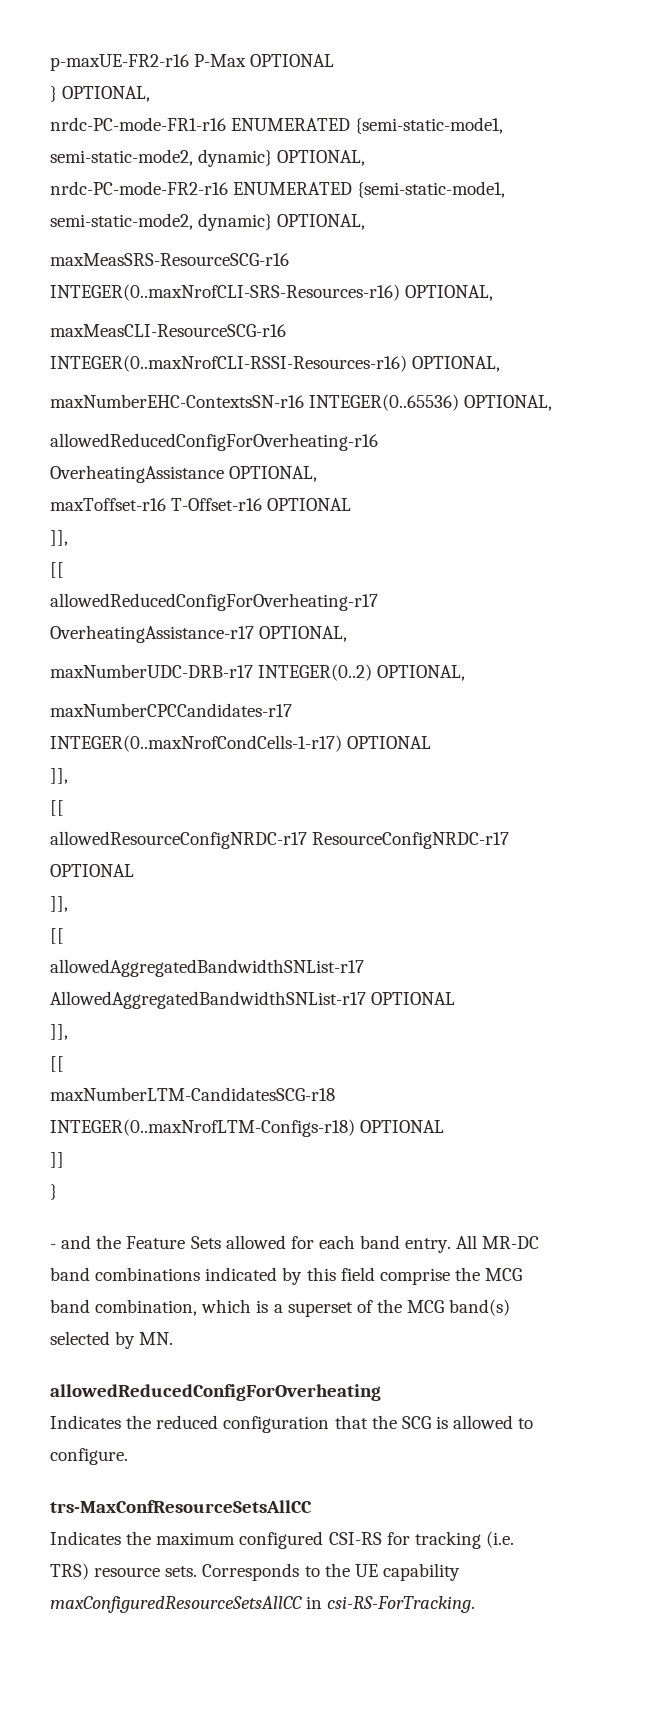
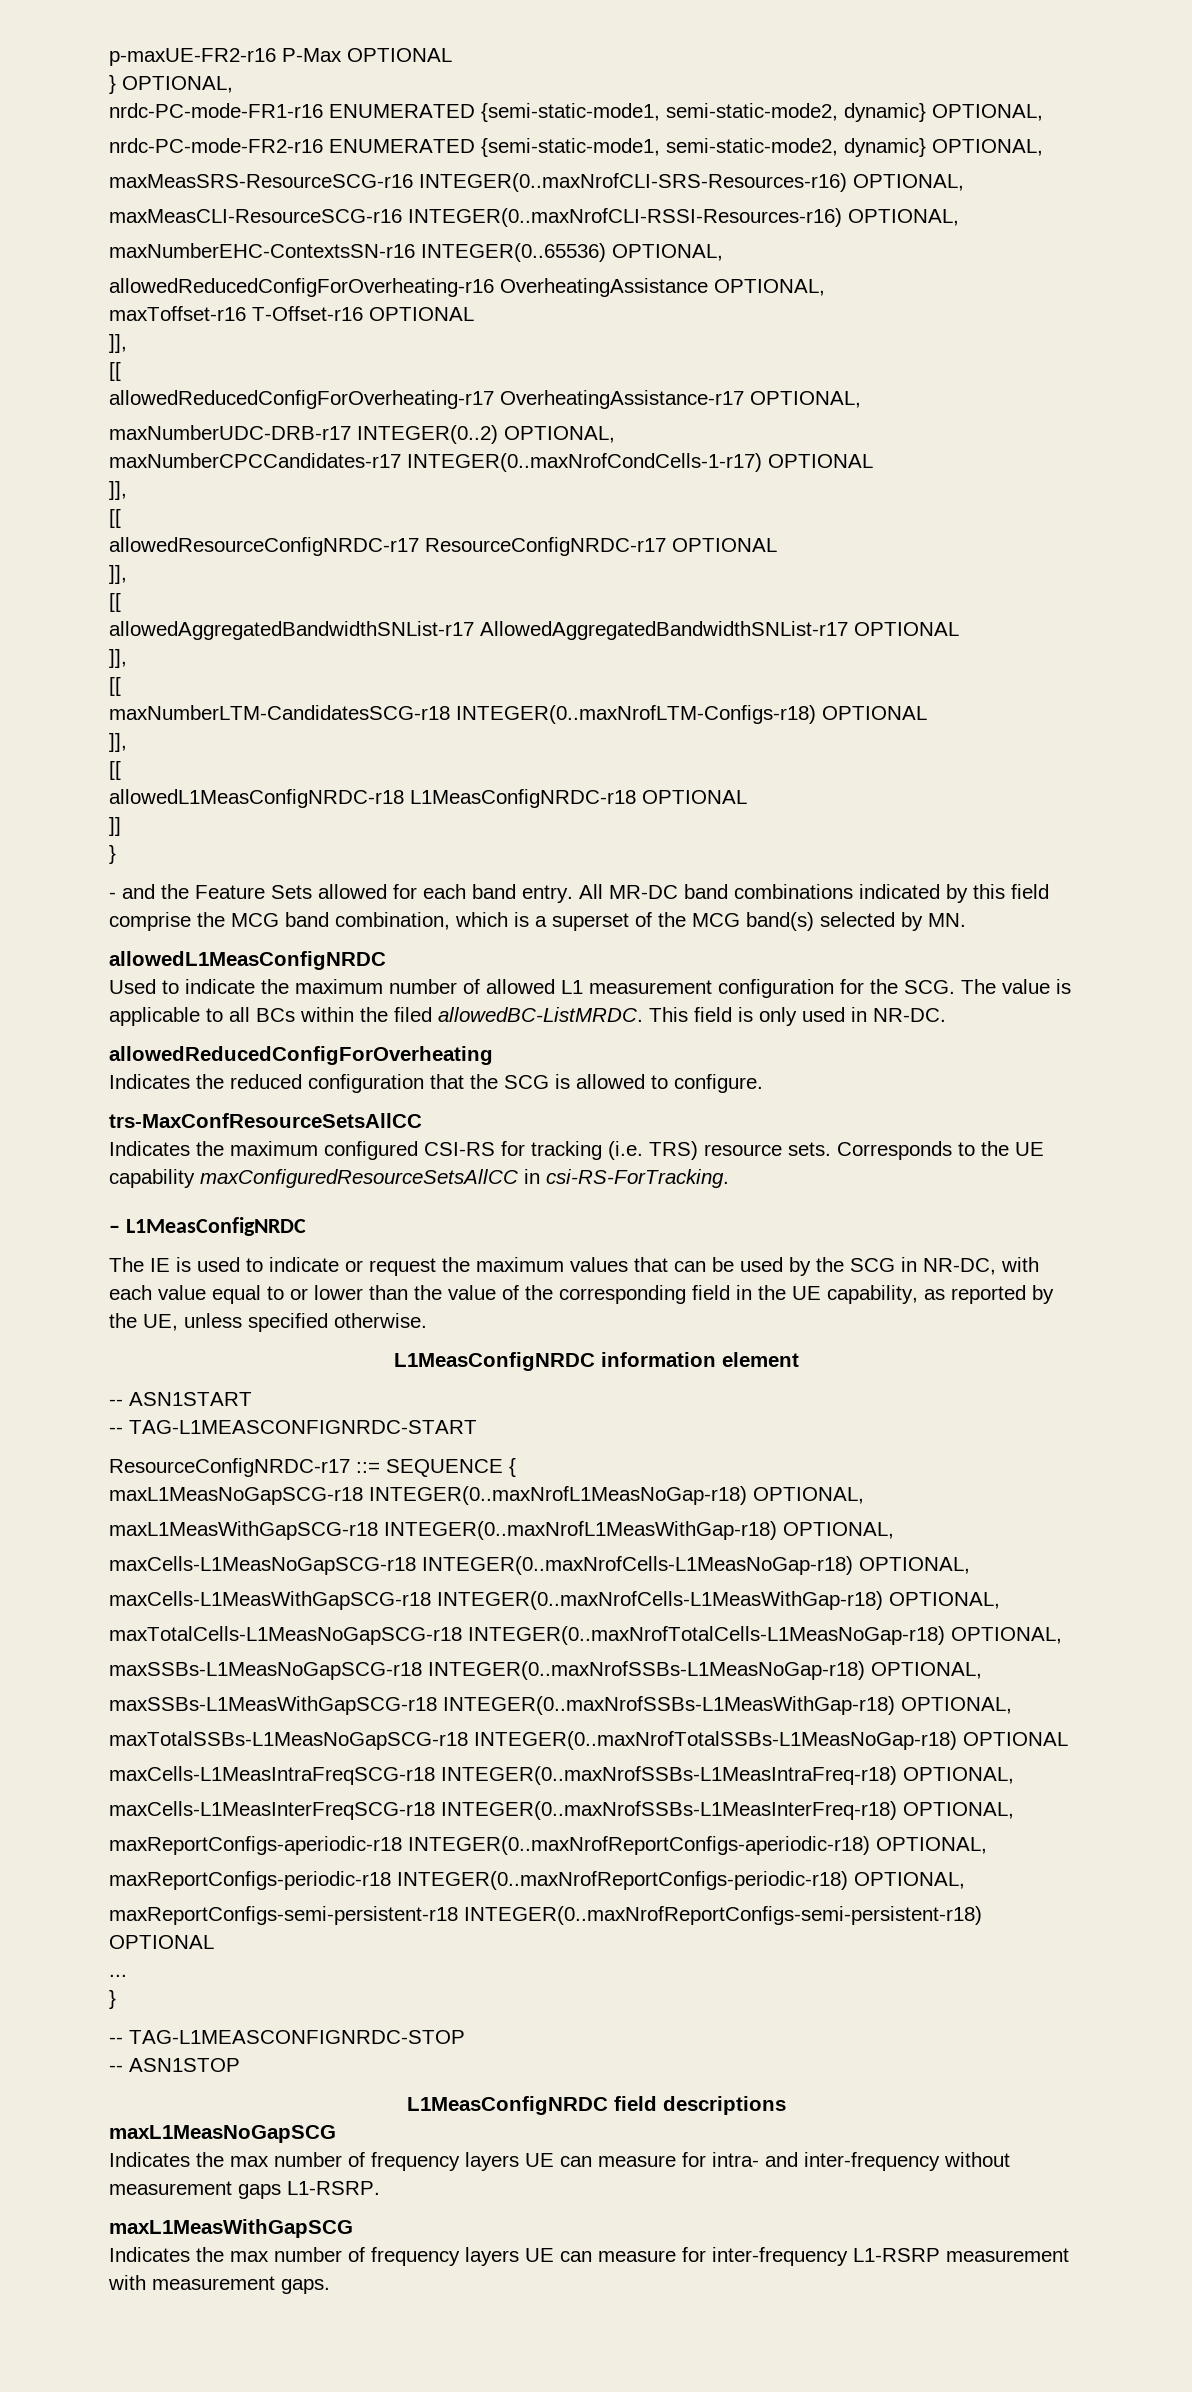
  maxNumberLTM-CandidatesSCG-r18 INTEGER(0..maxNrofLTM-Configs-r18) OPTIONAL
+ ]],
+ [[
+ allowedL1MeasConfigNRDC-r18 L1MeasConfigNRDC-r18 OPTIONAL
+ allowedL1MeasConfigNRDC
+ Used to indicate the maximum number of allowed L1 measurement configuration for the SCG. The value is applicable to all BCs within the filed allowedBC-ListMRDC. This field is only used in NR-DC.
+ – L1MeasConfigNRDC
+ The IE is used to indicate or request the maximum values that can be used by the SCG in NR-DC, with each value equal to or lower than the value of the corresponding field in the UE capability, as reported by the UE, unless specified otherwise.
+ L1MeasConfigNRDC information element
+ -- ASN1START
+ -- TAG-L1MEASCONFIGNRDC-START
+ ResourceConfigNRDC-r17 ::= SEQUENCE {
+ maxL1MeasNoGapSCG-r18 INTEGER(0..maxNrofL1MeasNoGap-r18) OPTIONAL,
+ maxL1MeasWithGapSCG-r18 INTEGER(0..maxNrofL1MeasWithGap-r18) OPTIONAL,
+ maxCells-L1MeasNoGapSCG-r18 INTEGER(0..maxNrofCells-L1MeasNoGap-r18) OPTIONAL,
+ maxCells-L1MeasWithGapSCG-r18 INTEGER(0..maxNrofCells-L1MeasWithGap-r18) OPTIONAL,
+ maxTotalCells-L1MeasNoGapSCG-r18 INTEGER(0..maxNrofTotalCells-L1MeasNoGap-r18) OPTIONAL,
+ maxSSBs-L1MeasNoGapSCG-r18 INTEGER(0..maxNrofSSBs-L1MeasNoGap-r18) OPTIONAL,
+ maxSSBs-L1MeasWithGapSCG-r18 INTEGER(0..maxNrofSSBs-L1MeasWithGap-r18) OPTIONAL,
+ maxTotalSSBs-L1MeasNoGapSCG-r18 INTEGER(0..maxNrofTotalSSBs-L1MeasNoGap-r18) OPTIONAL
+ maxCells-L1MeasIntraFreqSCG-r18 INTEGER(0..maxNrofSSBs-L1MeasIntraFreq-r18) OPTIONAL,
+ maxCells-L1MeasInterFreqSCG-r18 INTEGER(0..maxNrofSSBs-L1MeasInterFreq-r18) OPTIONAL,
+ maxReportConfigs-aperiodic-r18 INTEGER(0..maxNrofReportConfigs-aperiodic-r18) OPTIONAL,
+ maxReportConfigs-periodic-r18 INTEGER(0..maxNrofReportConfigs-periodic-r18) OPTIONAL,
+ maxReportConfigs-semi-persistent-r18 INTEGER(0..maxNrofReportConfigs-semi-persistent-r18) OPTIONAL
+ ...
+ }
+ -- TAG-L1MEASCONFIGNRDC-STOP
+ -- ASN1STOP
+ L1MeasConfigNRDC field descriptions
+ maxL1MeasNoGapSCG
+ Indicates the max number of frequency layers UE can measure for intra- and inter-frequency without measurement gaps L1-RSRP.
+ maxL1MeasWithGapSCG
+ Indicates the max number of frequency layers UE can measure for inter-frequency L1-RSRP measurement with measurement gaps.

